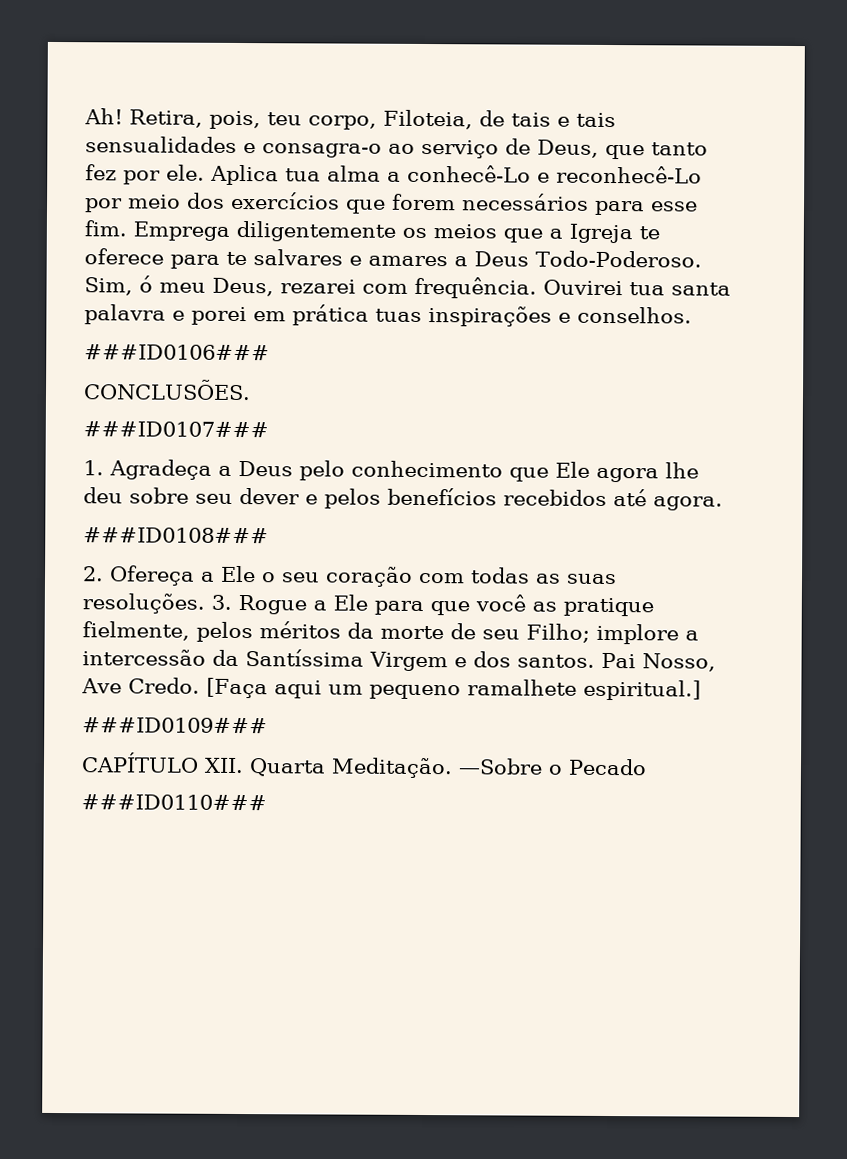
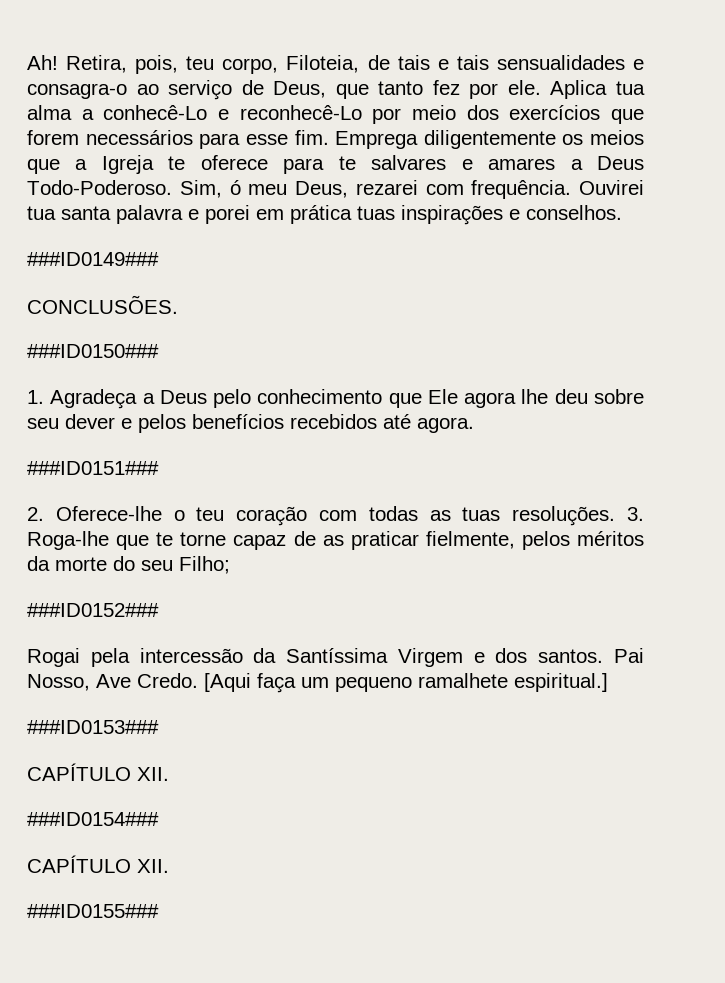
- ###ID0106###
+ ###ID0149###
- ###ID0107###
+ ###ID0150###
- ###ID0108###
+ ###ID0151###
- 2. Ofereça a Ele o seu coração com todas as suas resoluções.
+ 2. Oferece-lhe o teu coração com todas as tuas resoluções.
- 3. Rogue a Ele para que você as pratique fielmente, pelos méritos da morte de seu Filho; implore a intercessão da Santíssima Virgem e dos santos.
+ 3. Roga-lhe que te torne capaz de as praticar fielmente, pelos méritos da morte do seu Filho;
+ ###ID0152###
+ Rogai pela intercessão da Santíssima Virgem e dos santos.
- [Faça aqui um pequeno ramalhete espiritual.]
+ [Aqui faça um pequeno ramalhete espiritual.]
- ###ID0109###
- CAPÍTULO XII. Quarta Meditação. —Sobre o Pecado
- ###ID0110###
+ ###ID0153###
+ CAPÍTULO XII.
+ ###ID0154###
+ CAPÍTULO XII.
+ ###ID0155###

